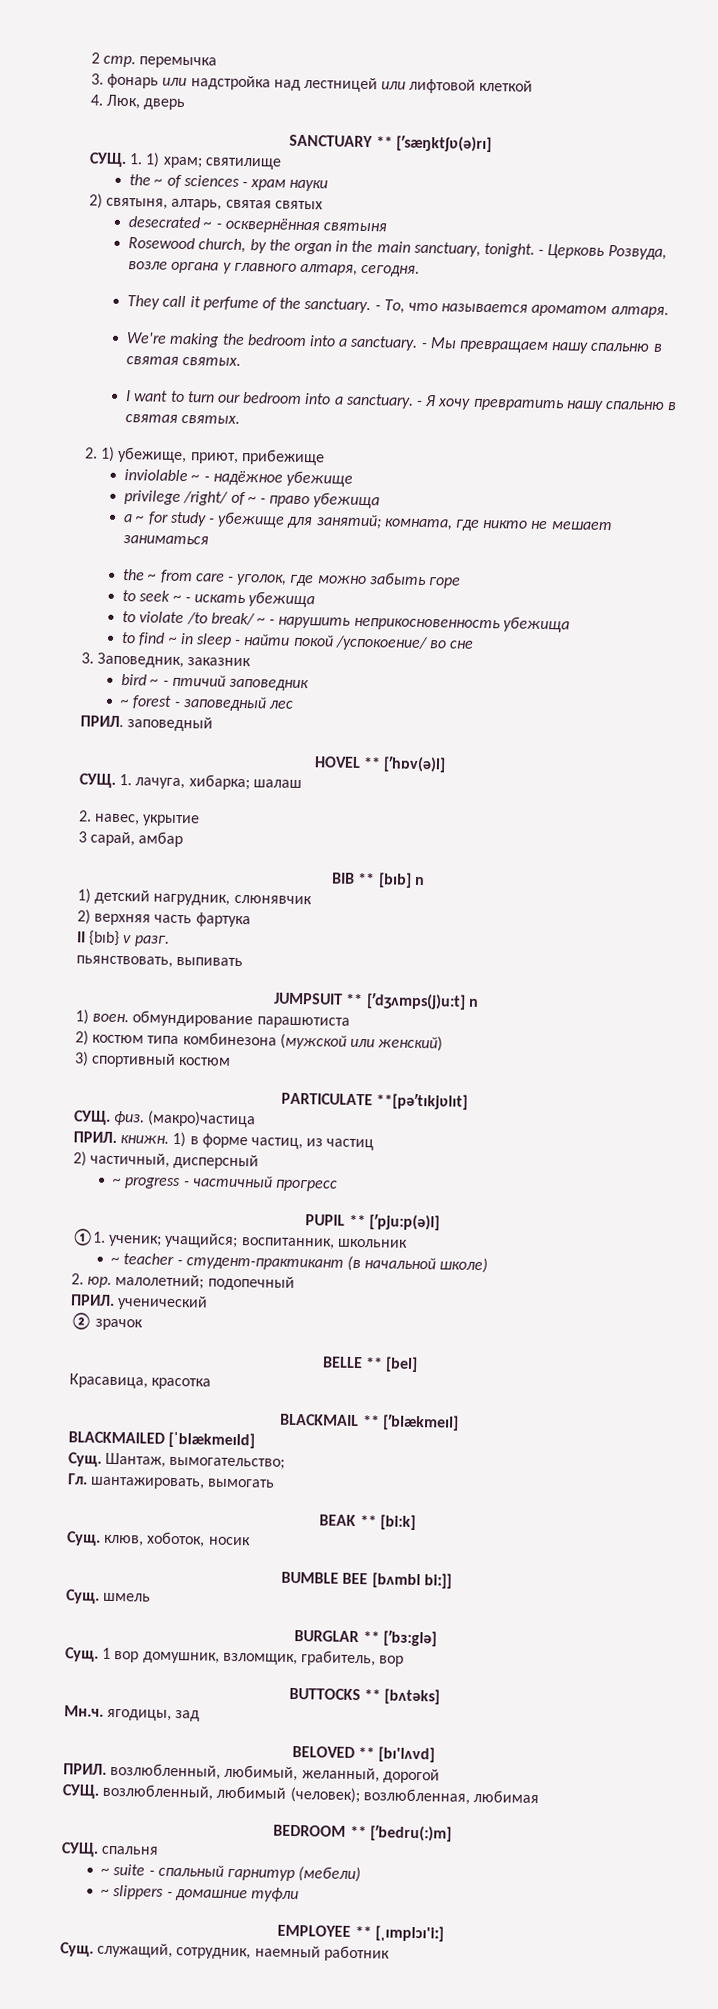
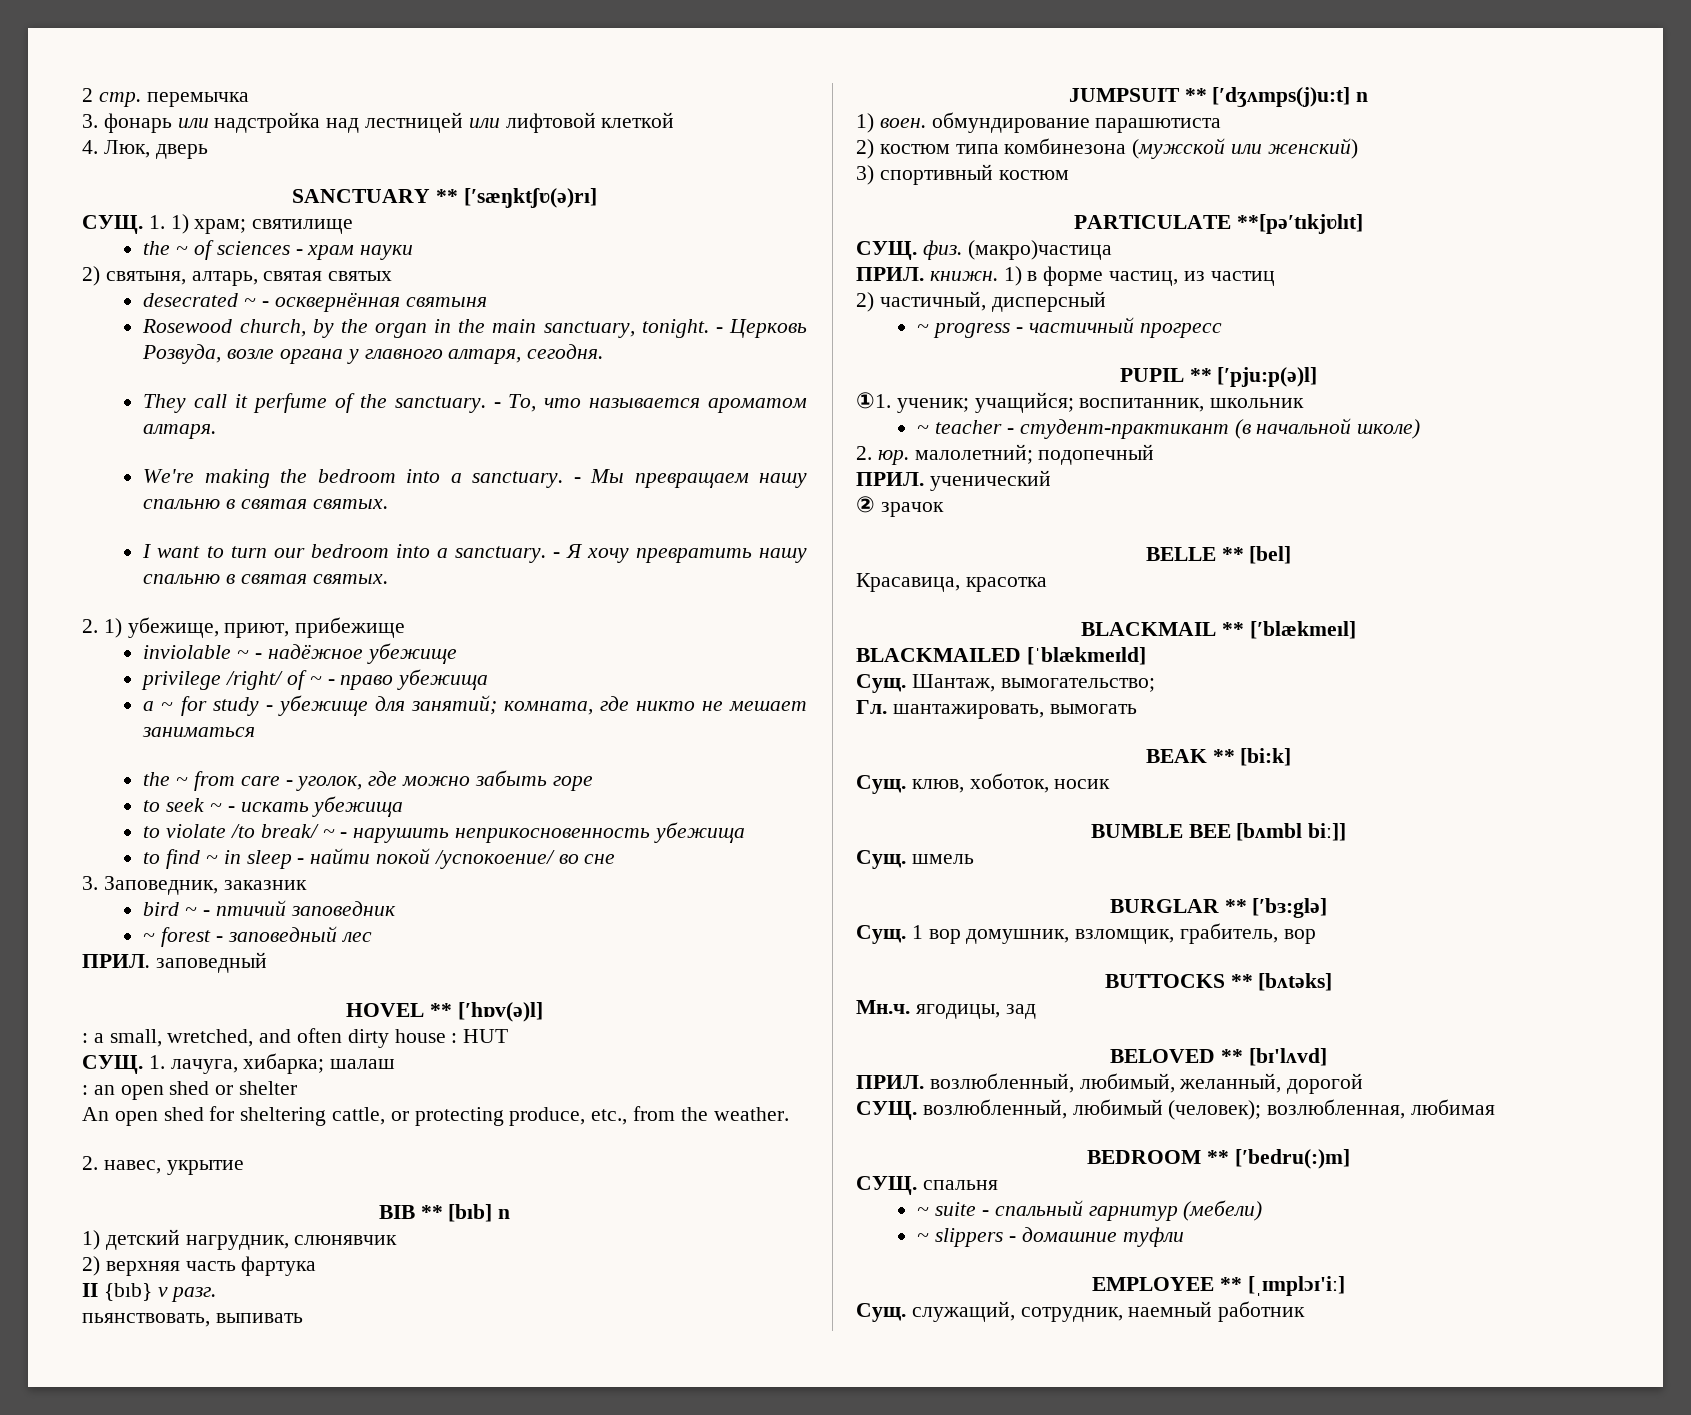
+ : a small, wretched, and often dirty house : HUT
+ : an open shed or shelter
+ An open shed for sheltering cattle, or protecting produce, etc., from the weather.
- 3 сарай, амбар

